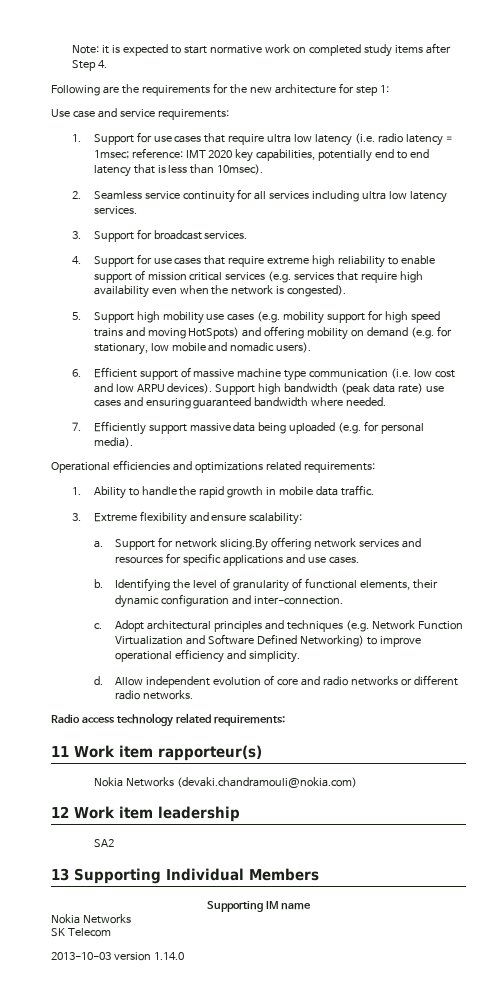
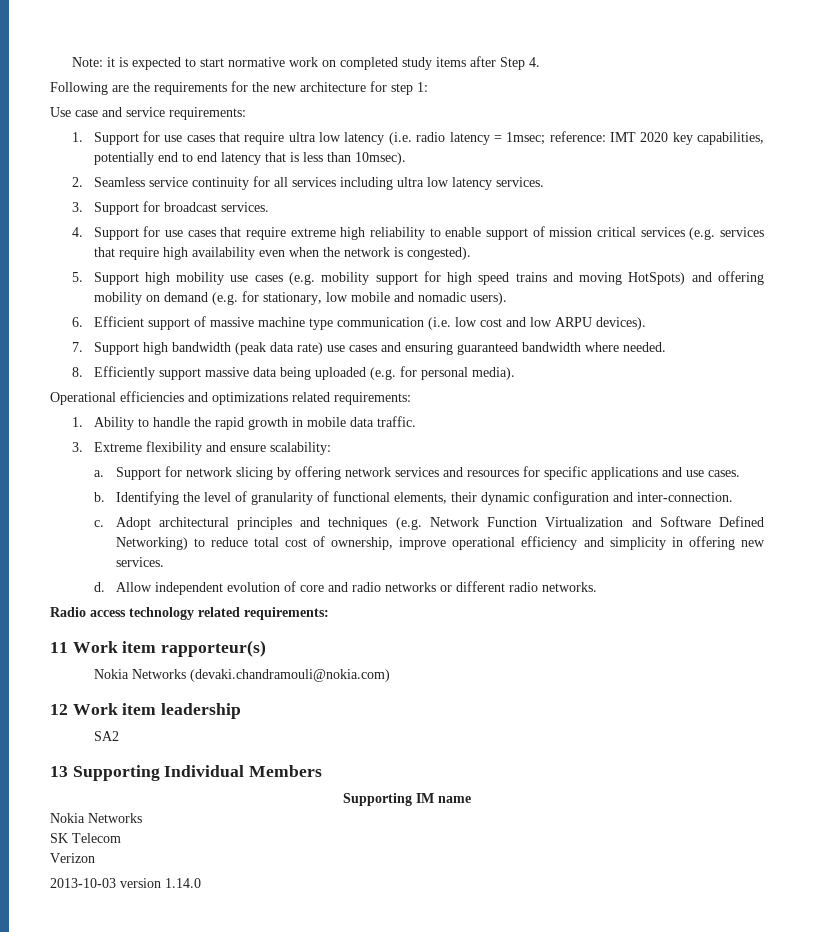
- 6. Efficient support of massive machine type communication (i.e. low cost and low ARPU devices). Support high bandwidth (peak data rate) use cases and ensuring guaranteed bandwidth where needed.
+ 6. Efficient support of massive machine type communication (i.e. low cost and low ARPU devices).
+ 7. Support high bandwidth (peak data rate) use cases and ensuring guaranteed bandwidth where needed.
- 7. Efficiently support massive data being uploaded (e.g. for personal media).
+ 8. Efficiently support massive data being uploaded (e.g. for personal media).
- Support for network slicing.By offering network services and resources for specific applications and use cases.
+ Support for network slicing by offering network services and resources for specific applications and use cases.
- Adopt architectural principles and techniques (e.g. Network Function Virtualization and Software Defined Networking) to improve operational efficiency and simplicity.
+ Adopt architectural principles and techniques (e.g. Network Function Virtualization and Software Defined Networking) to reduce total cost of ownership, improve operational efficiency and simplicity in offering new services.
+ Verizon

